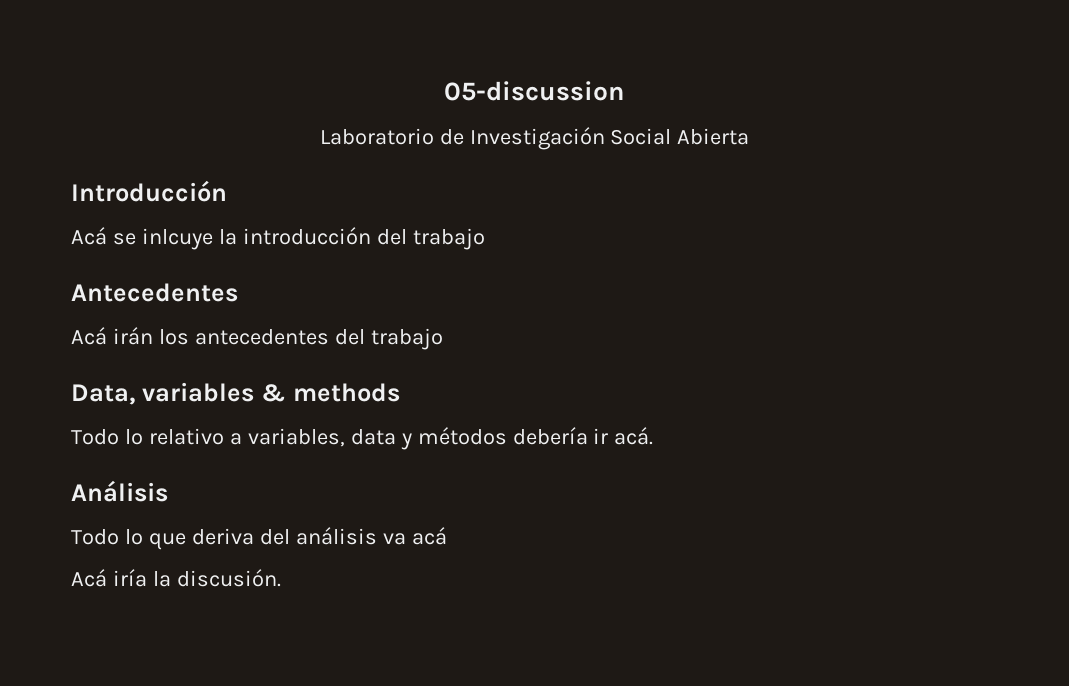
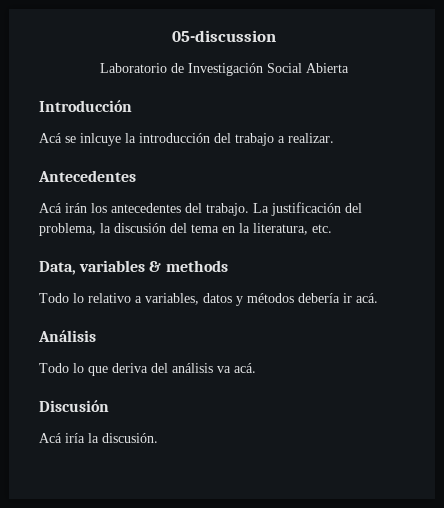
- Acá se inlcuye la introducción del trabajo
+ Acá se inlcuye la introducción del trabajo a realizar.
- Acá irán los antecedentes del trabajo
+ Acá irán los antecedentes del trabajo. La justificación del problema, la discusión del tema en la literatura, etc.
- Todo lo relativo a variables, data y métodos debería ir acá.
+ Todo lo relativo a variables, datos y métodos debería ir acá.
- Todo lo que deriva del análisis va acá
+ Todo lo que deriva del análisis va acá.
+ Discusión

